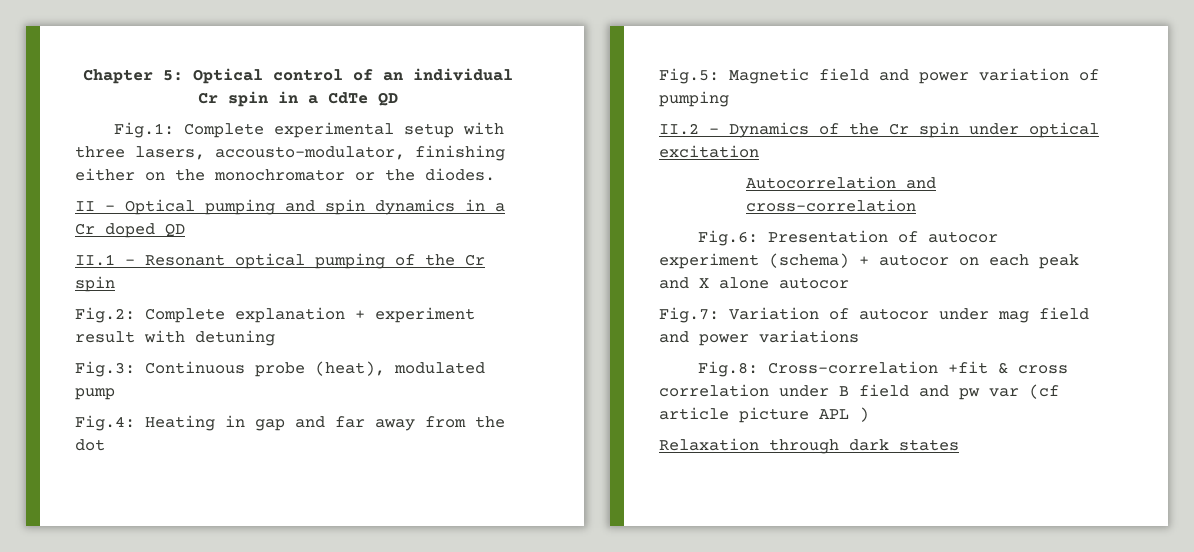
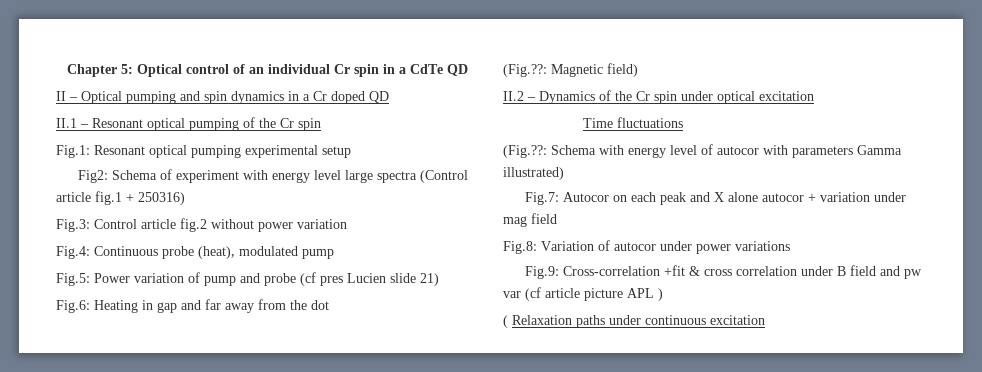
- Fig.1: Complete experimental setup with three lasers, accousto-modulator, finishing either on the monochromator or the diodes.
- Fig.2: Complete explanation + experiment result with detuning
- Fig.3: Continuous probe (heat), modulated pump
+ Fig.1: Resonant optical pumping experimental setup
+ Fig2: Schema of experiment with energy level large spectra (Control article fig.1 + 250316)
+ Fig.3: Control article fig.2 without power variation
+ Fig.4: Continuous probe (heat), modulated pump
- Fig.4: Heating in gap and far away from the dot
+ Fig.5: Power variation of pump and probe (cf pres Lucien slide 21)
+ Fig.6: Heating in gap and far away from the dot
- Fig.5: Magnetic field and power variation of pumping
+ (Fig.??: Magnetic field)
- Autocorrelation and cross-correlation
- Fig.6: Presentation of autocor experiment (schema) + autocor on each peak and X alone autocor
- Fig.7: Variation of autocor under mag field and power variations
+ Time fluctuations
+ (Fig.??: Schema with energy level of autocor with parameters Gamma illustrated)
+ Fig.7: Autocor on each peak and X alone autocor + variation under mag field
+ Fig.8: Variation of autocor under power variations
- Fig.8: Cross-correlation +fit & cross correlation under B field and pw var (cf article picture APL )
+ Fig.9: Cross-correlation +fit & cross correlation under B field and pw var (cf article picture APL )
- Relaxation through dark states
+ ( Relaxation paths under continuous excitation

